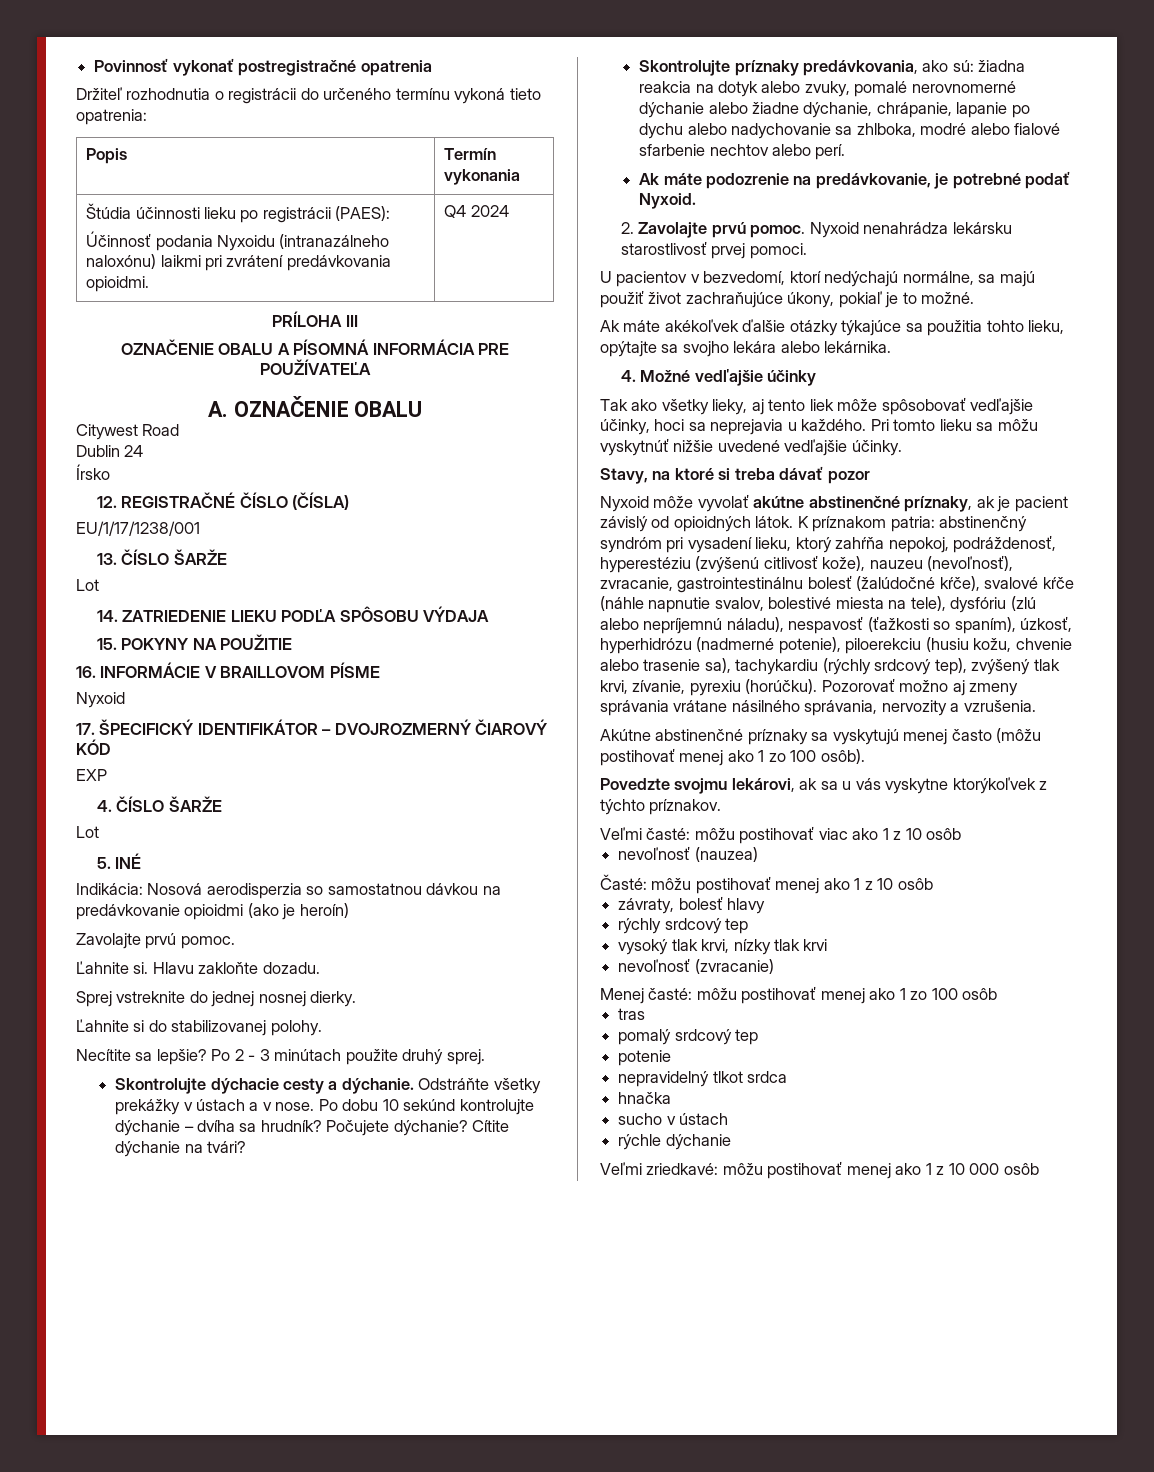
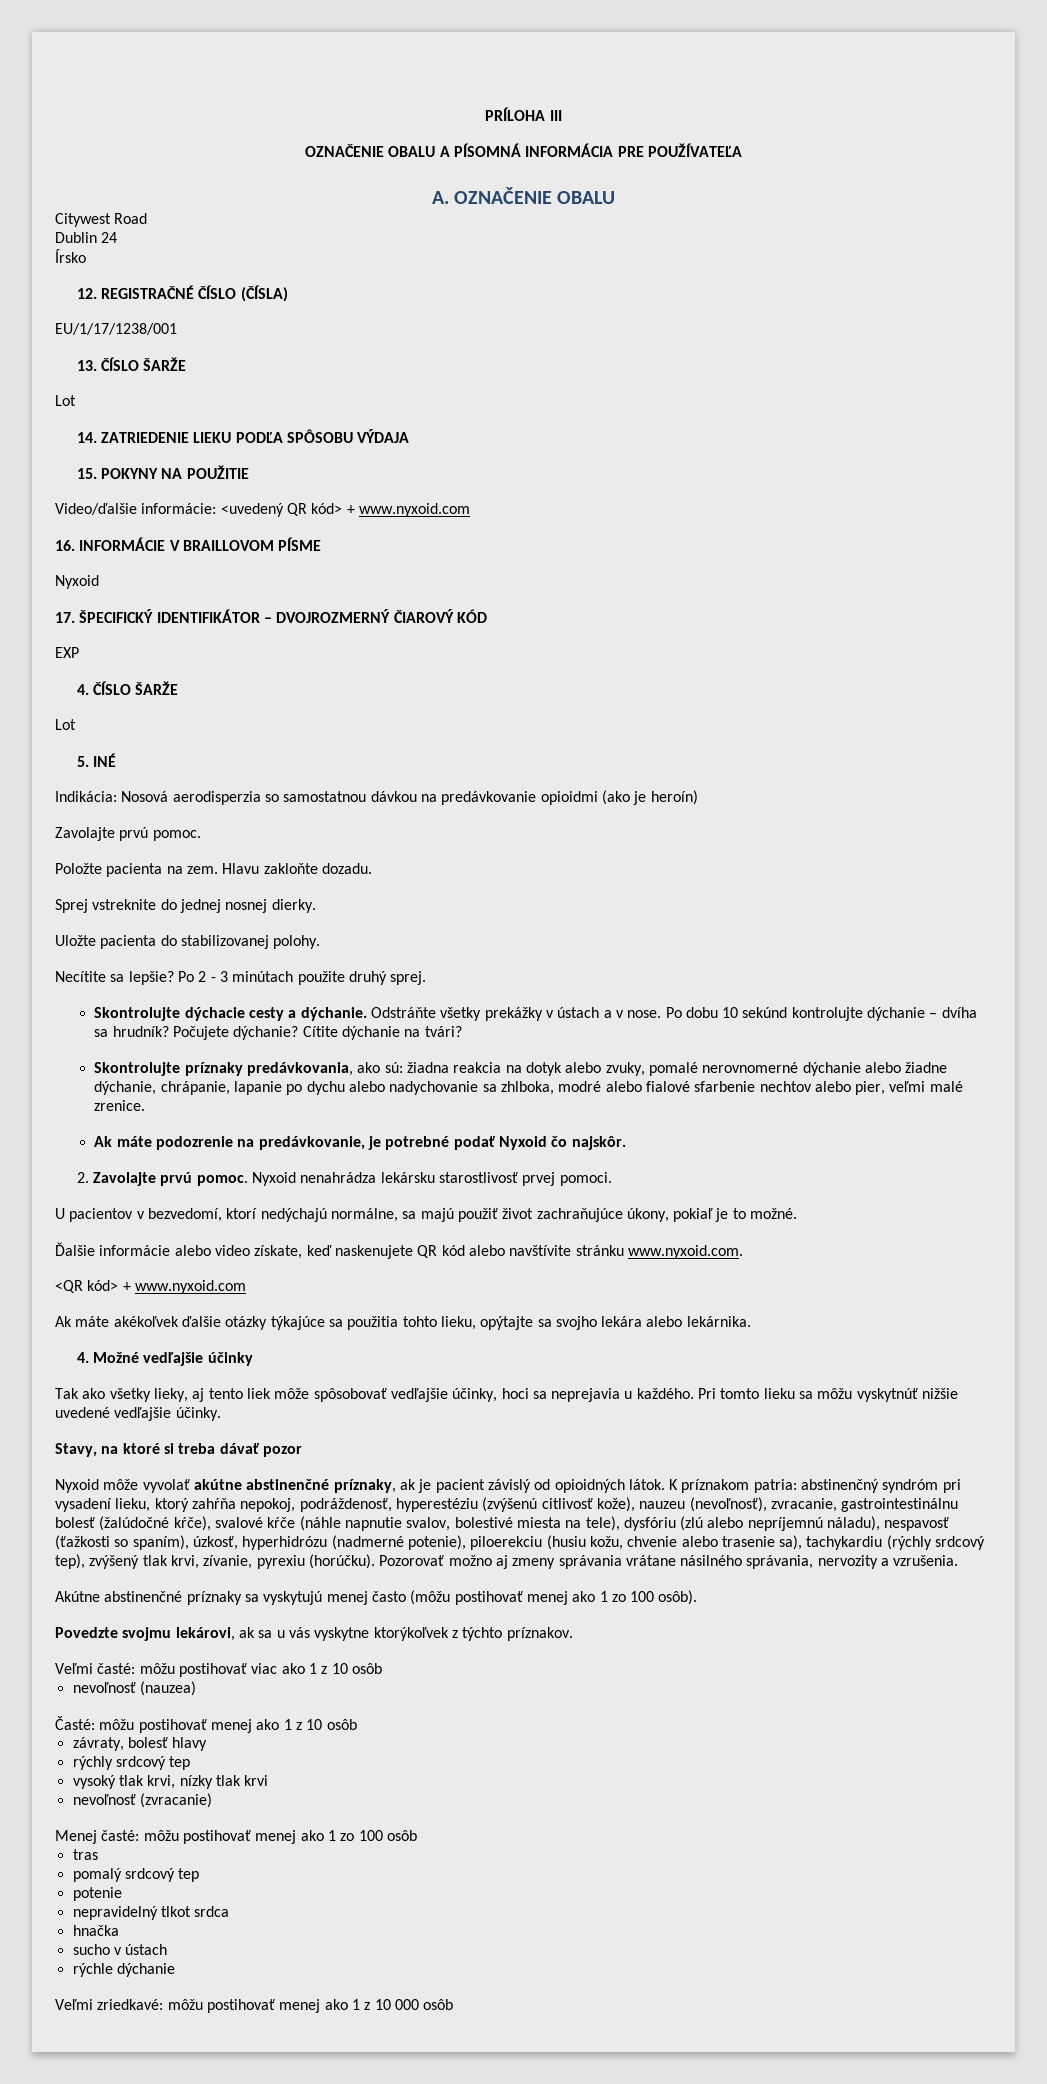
- Povinnosť vykonať postregistračné opatrenia
- Držiteľ rozhodnutia o registrácii do určeného termínu vykoná tieto opatrenia:
- Popis | Termín vykonania
- Štúdia účinnosti lieku po registrácii (PAES):
- Účinnosť podania Nyxoidu (intranazálneho naloxónu) laikmi pri zvrátení predávkovania opioidmi. | Q4 2024
+ Video/ďalšie informácie: <uvedený QR kód> + www.nyxoid.com
- Ľahnite si.
+ Položte pacienta na zem.
- Ľahnite si do stabilizovanej polohy.
+ Uložte pacienta do stabilizovanej polohy.
- Skontrolujte príznaky predávkovania, ako sú: žiadna reakcia na dotyk alebo zvuky, pomalé nerovnomerné dýchanie alebo žiadne dýchanie, chrápanie, lapanie po dychu alebo nadychovanie sa zhlboka, modré alebo fialové sfarbenie nechtov alebo perí.
+ Skontrolujte príznaky predávkovania, ako sú: žiadna reakcia na dotyk alebo zvuky, pomalé nerovnomerné dýchanie alebo žiadne dýchanie, chrápanie, lapanie po dychu alebo nadychovanie sa zhlboka, modré alebo fialové sfarbenie nechtov alebo pier, veľmi malé zrenice.
- Ak máte podozrenie na predávkovanie, je potrebné podať Nyxoid.
+ Ak máte podozrenie na predávkovanie, je potrebné podať Nyxoid čo najskôr.
+ Ďalšie informácie alebo video získate, keď naskenujete QR kód alebo navštívite stránku www.nyxoid.com.
+ <QR kód> + www.nyxoid.com

